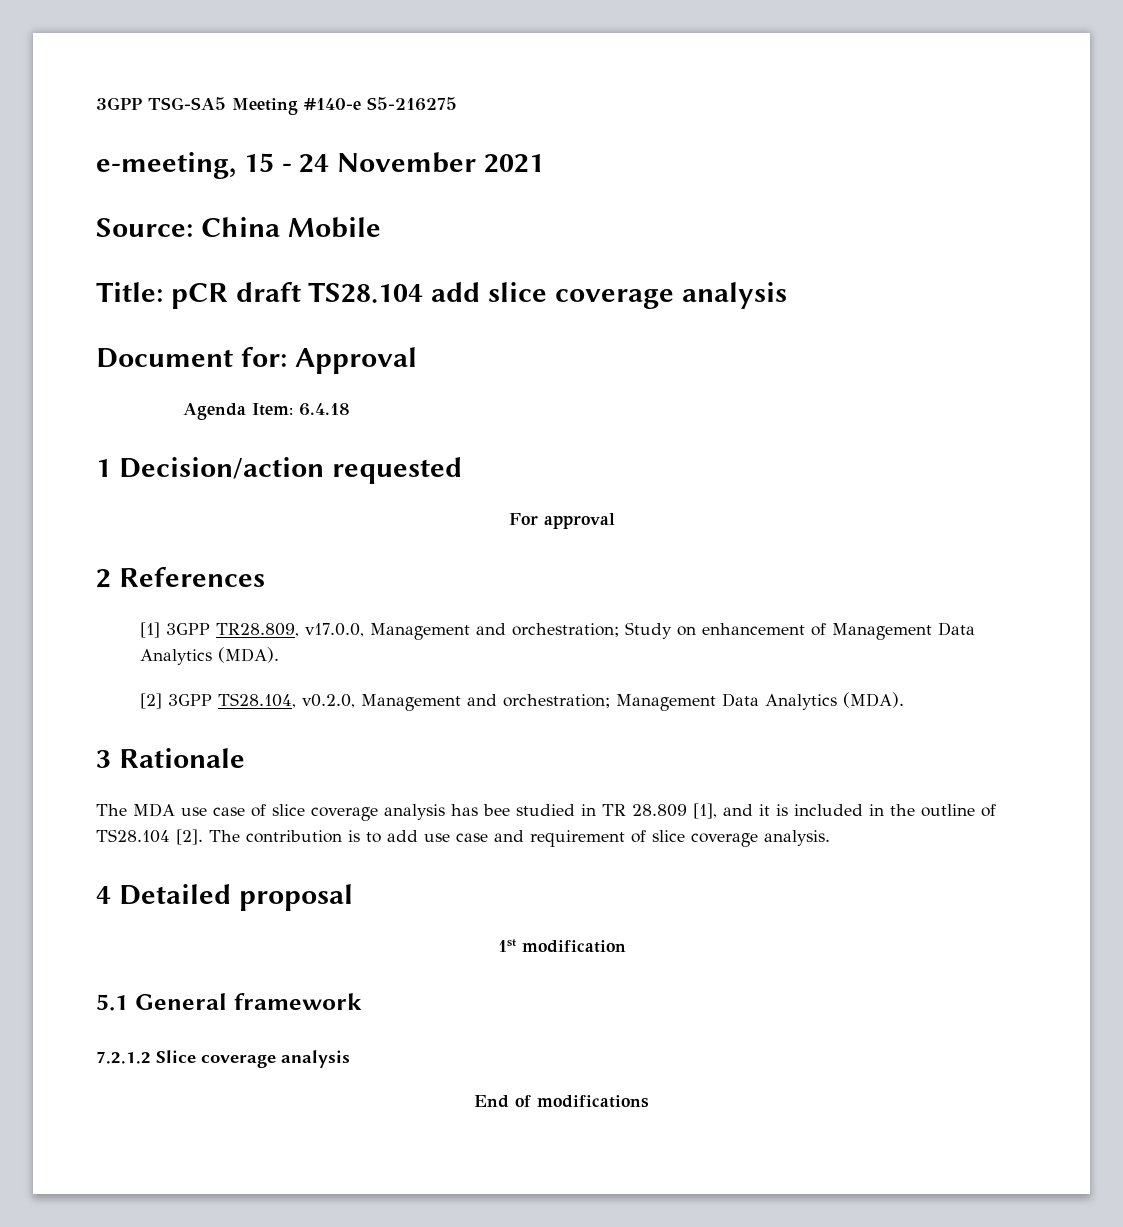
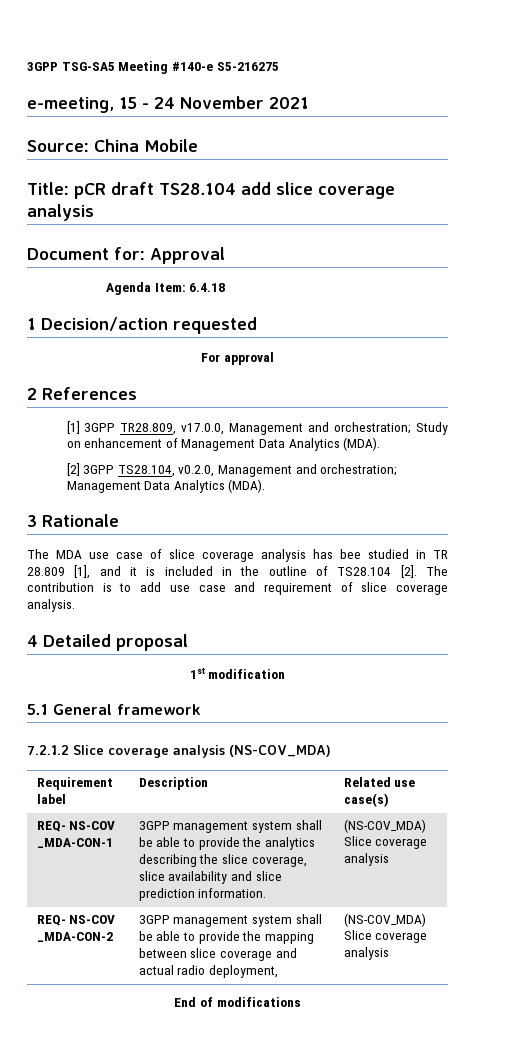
- 7.2.1.2 Slice coverage analysis
+ 7.2.1.2 Slice coverage analysis (NS-COV_MDA)
+ Requirement label | Description | Related use case(s)
+ REQ- NS-COV _MDA-CON-1 | 3GPP management system shall be able to provide the analytics describing the slice coverage, slice availability and slice prediction information. | (NS-COV_MDA) Slice coverage analysis
+ REQ- NS-COV _MDA-CON-2 | 3GPP management system shall be able to provide the mapping between slice coverage and actual radio deployment, | (NS-COV_MDA) Slice coverage analysis

